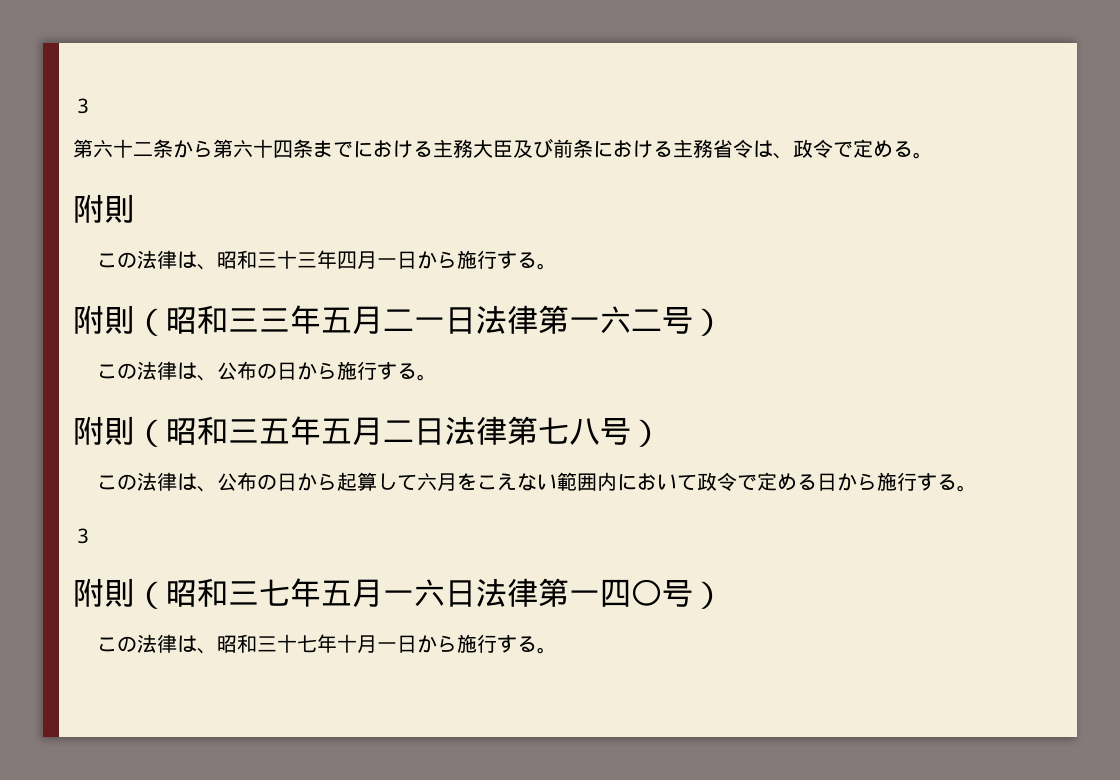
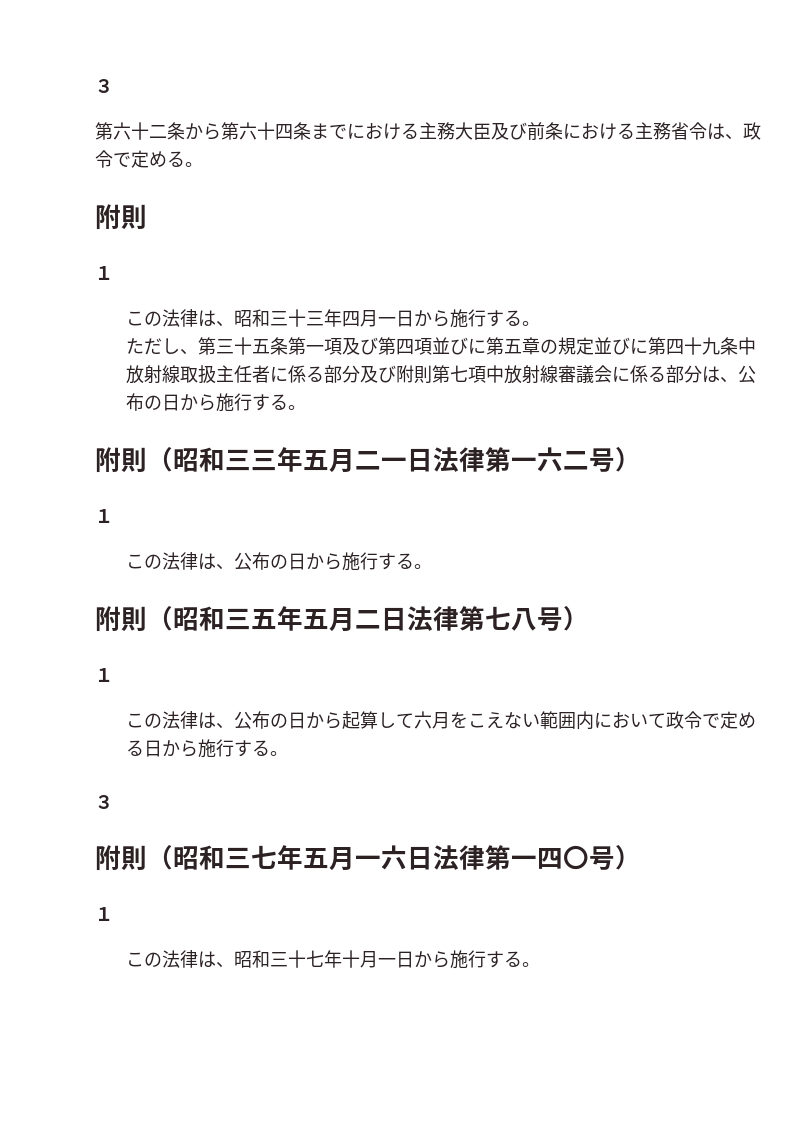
  第六十二条から第六十四条までにおける主務大臣及び前条における主務省令は、政令で定める。
  附則
+ １
+ ただし、第三十五条第一項及び第四項並びに第五章の規定並びに第四十九条中放射線取扱主任者に係る部分及び附則第七項中放射線審議会に係る部分は、公布の日から施行する。
  附則（昭和三三年五月二一日法律第一六二号）
+ １
  附則（昭和三五年五月二日法律第七八号）
+ １
  附則（昭和三七年五月一六日法律第一四〇号）
+ １

